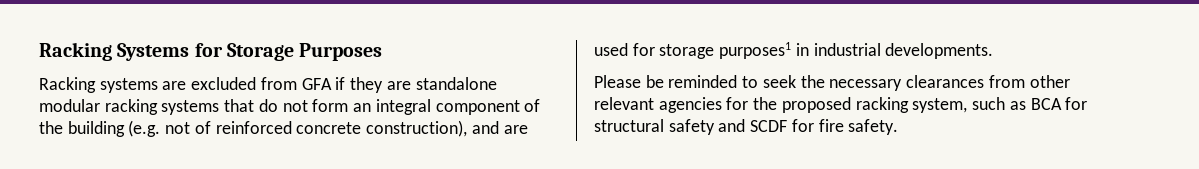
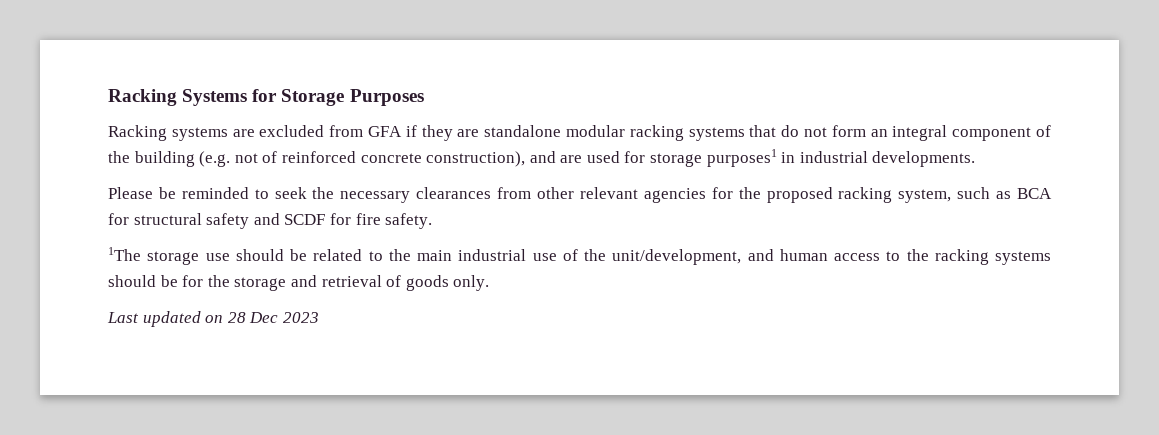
+ 1The storage use should be related to the main industrial use of the unit/development, and human access to the racking systems should be for the storage and retrieval of goods only.
+ Last updated on 28 Dec 2023

